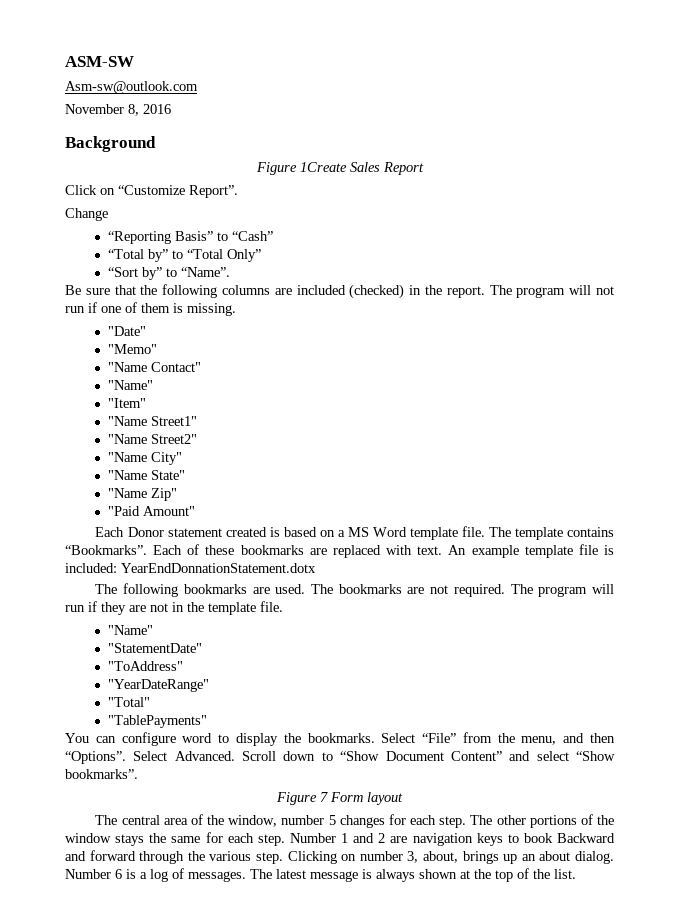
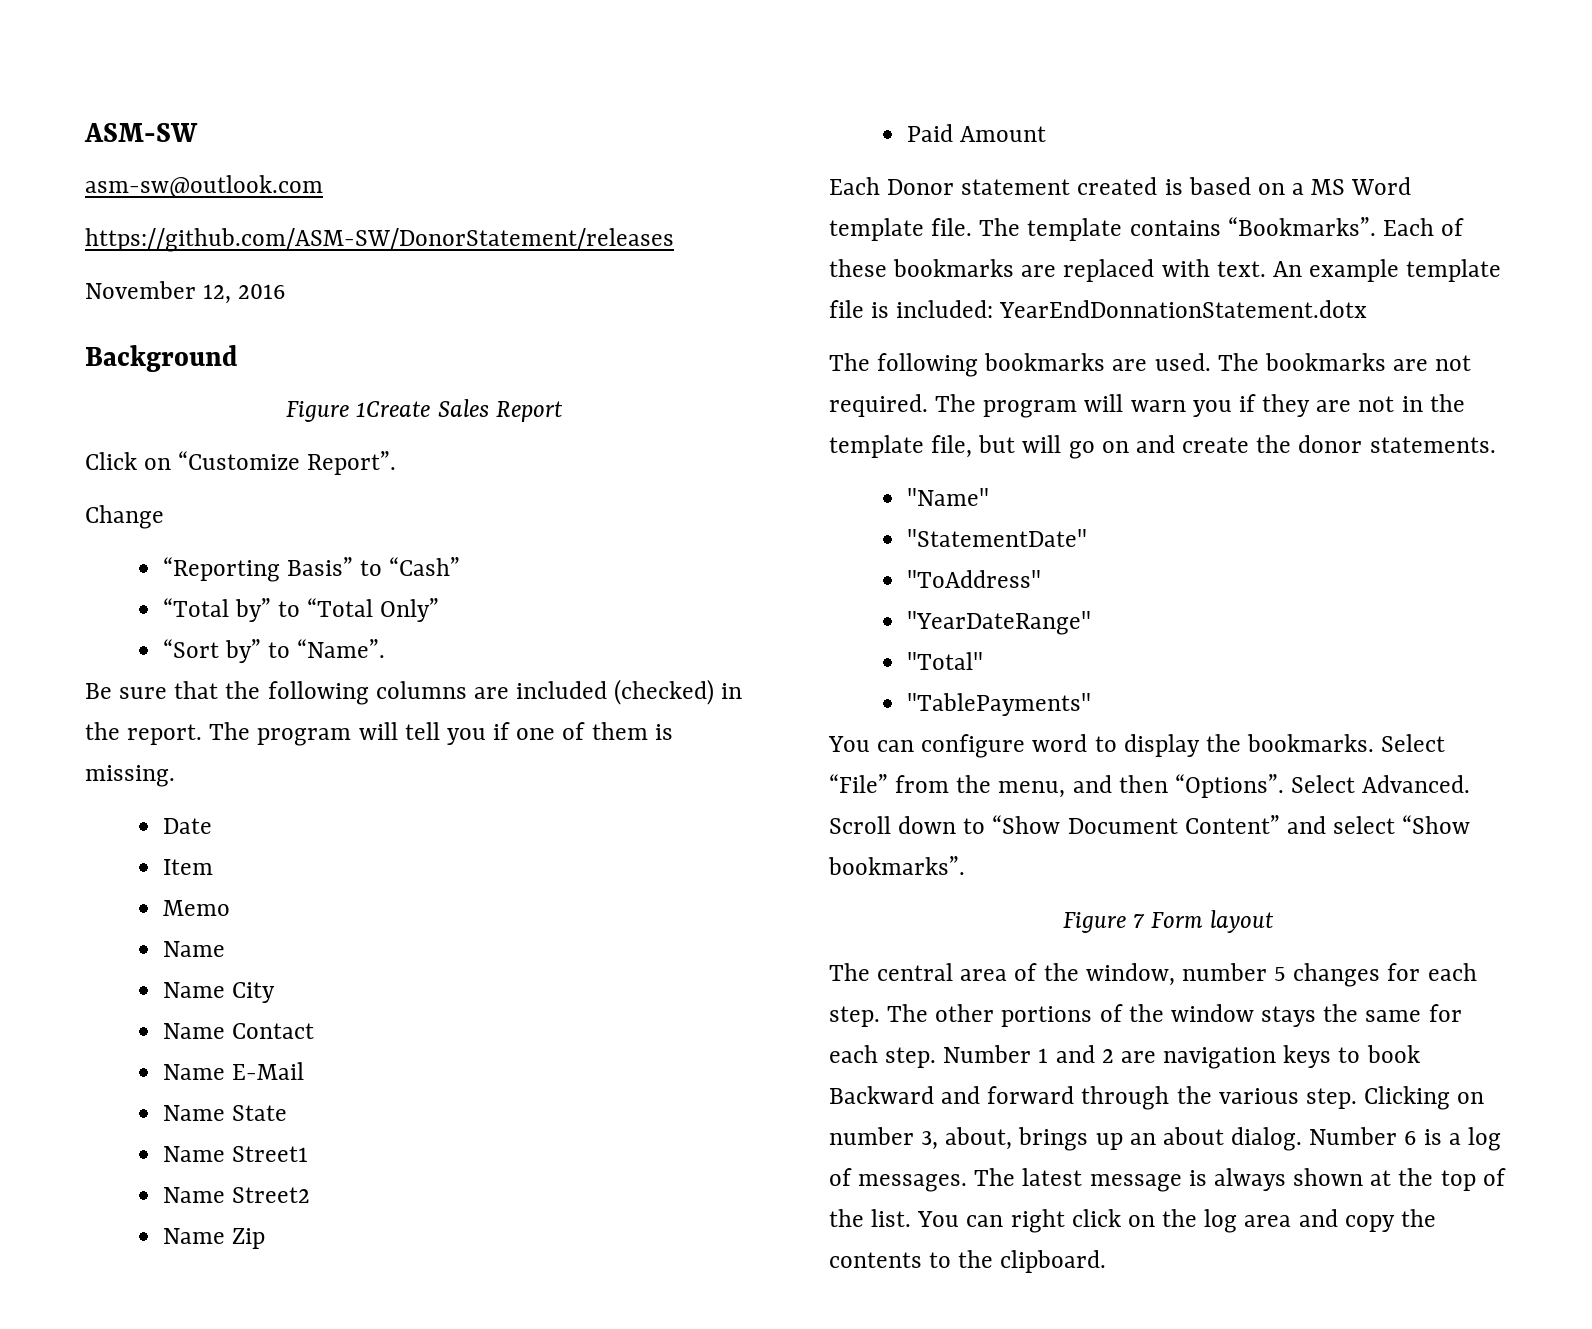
- Asm-sw@outlook.com
+ asm-sw@outlook.com
+ https://github.com/ASM-SW/DonorStatement/releases
- November 8, 2016
+ November 12, 2016
- The program will not run if one of them is missing.
+ The program will tell you if one of them is missing.
- "Date"
- "Memo"
- "Name Contact"
- "Name"
- "Item"
- "Name Street1"
- "Name Street2"
- "Name City"
- "Name State"
- "Name Zip"
- "Paid Amount"
+ Date
+ Item
+ Memo
+ Name
+ Name City
+ Name Contact
+ Name E-Mail
+ Name State
+ Name Street1
+ Name Street2
+ Name Zip
+ Paid Amount
- The program will run if they are not in the template file.
+ The program will warn you if they are not in the template file, but will go on and create the donor statements.
+ You can right click on the log area and copy the contents to the clipboard.

